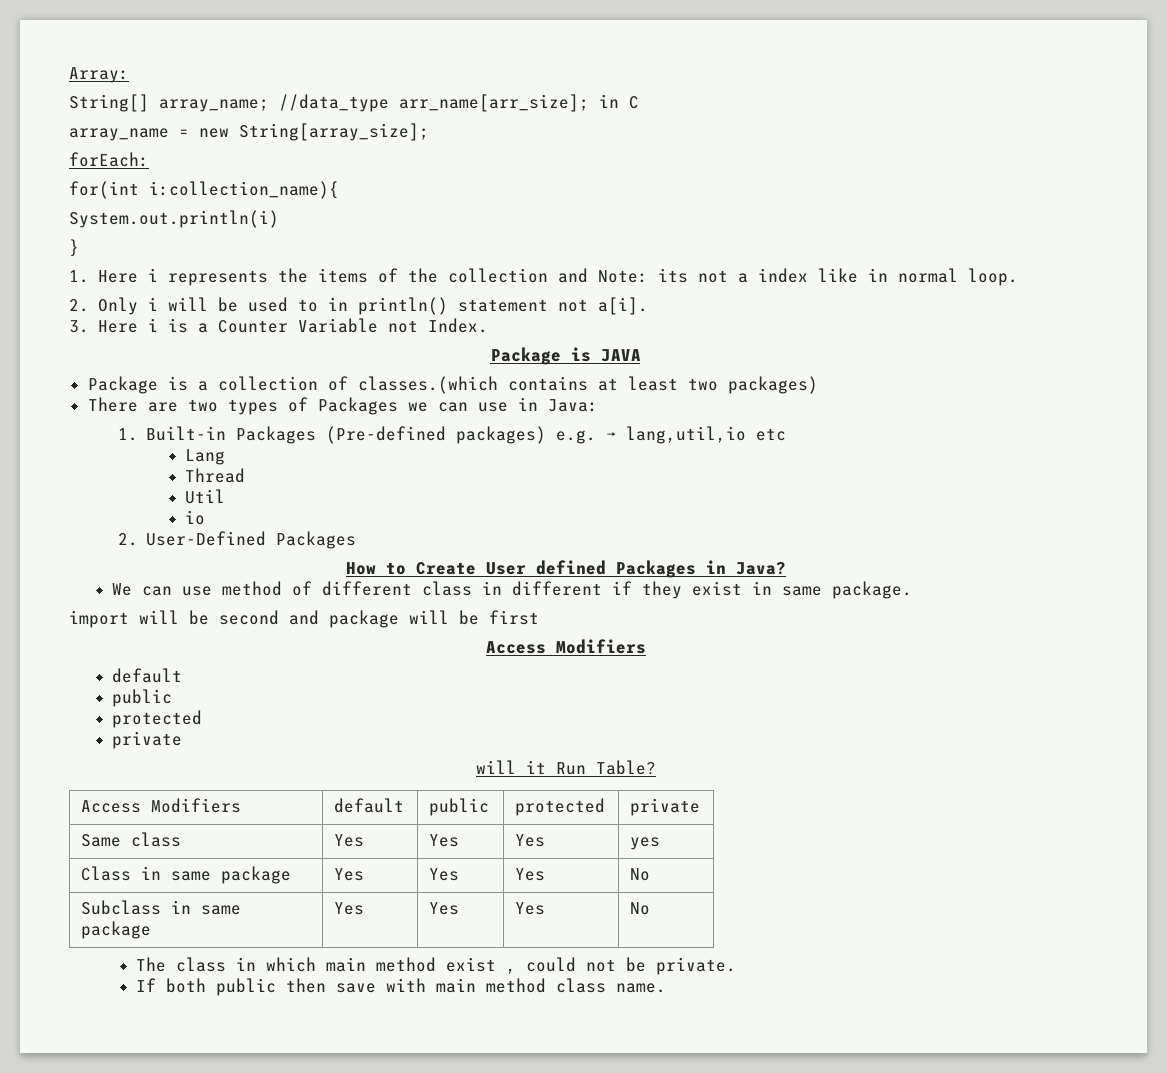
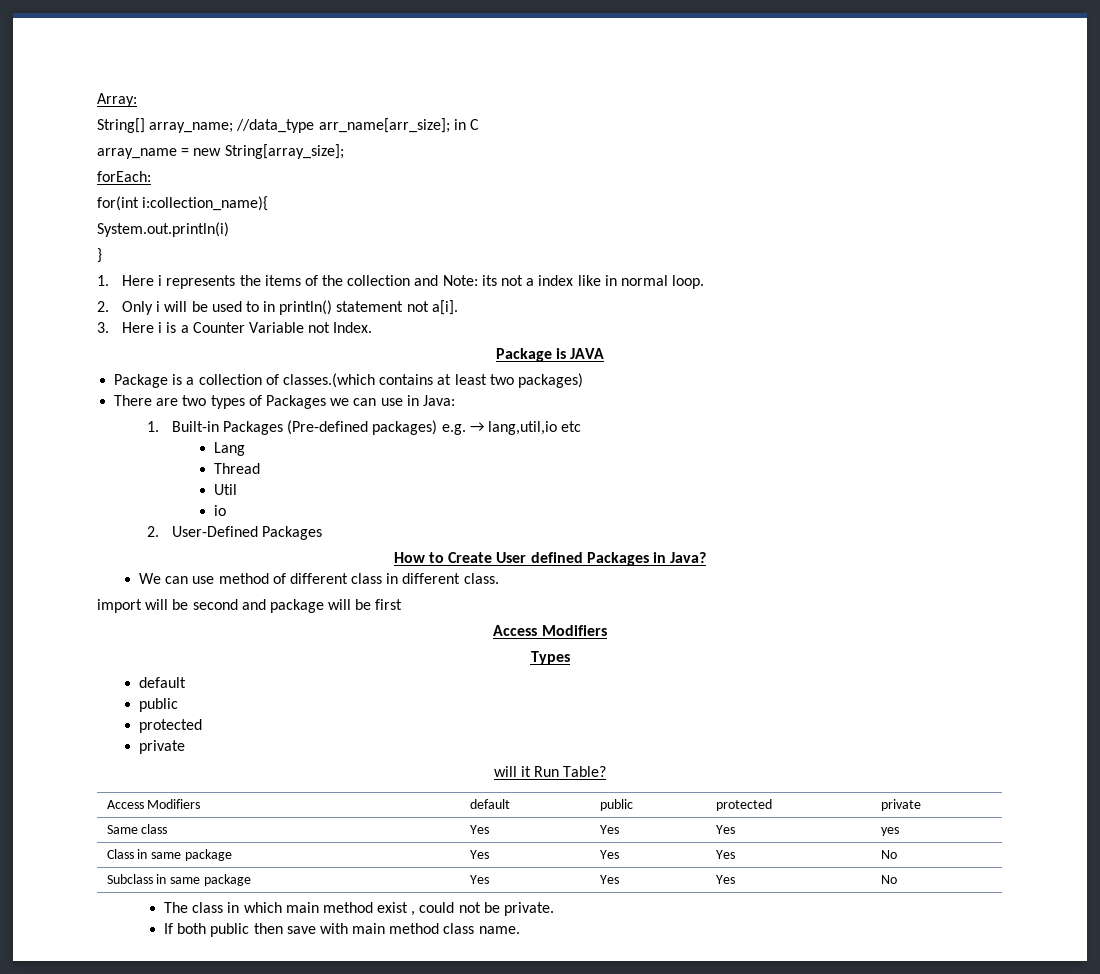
- We can use method of different class in different if they exist in same package.
+ We can use method of different class in different class.
+ Types

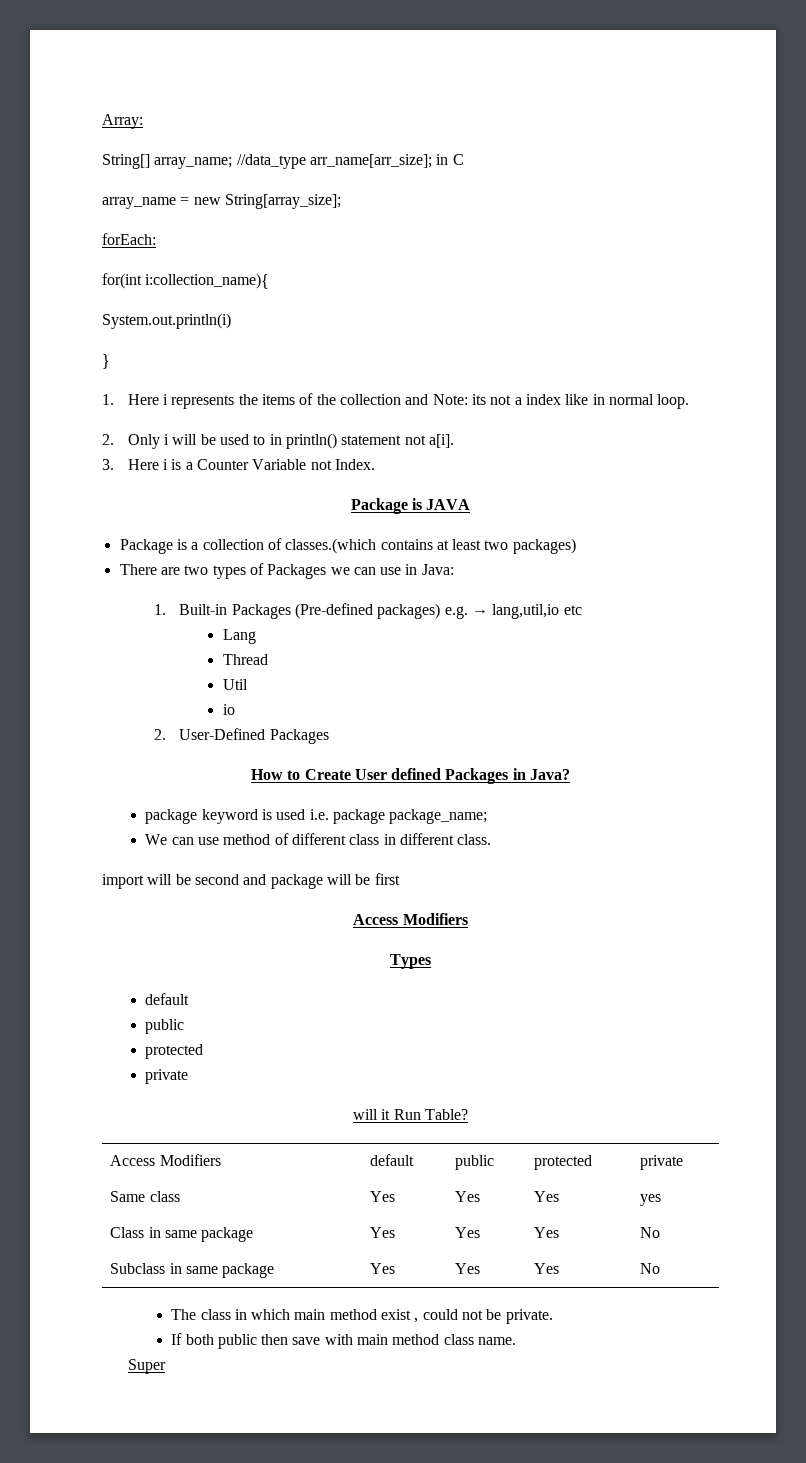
+ package keyword is used i.e. package package_name;
+ Super

